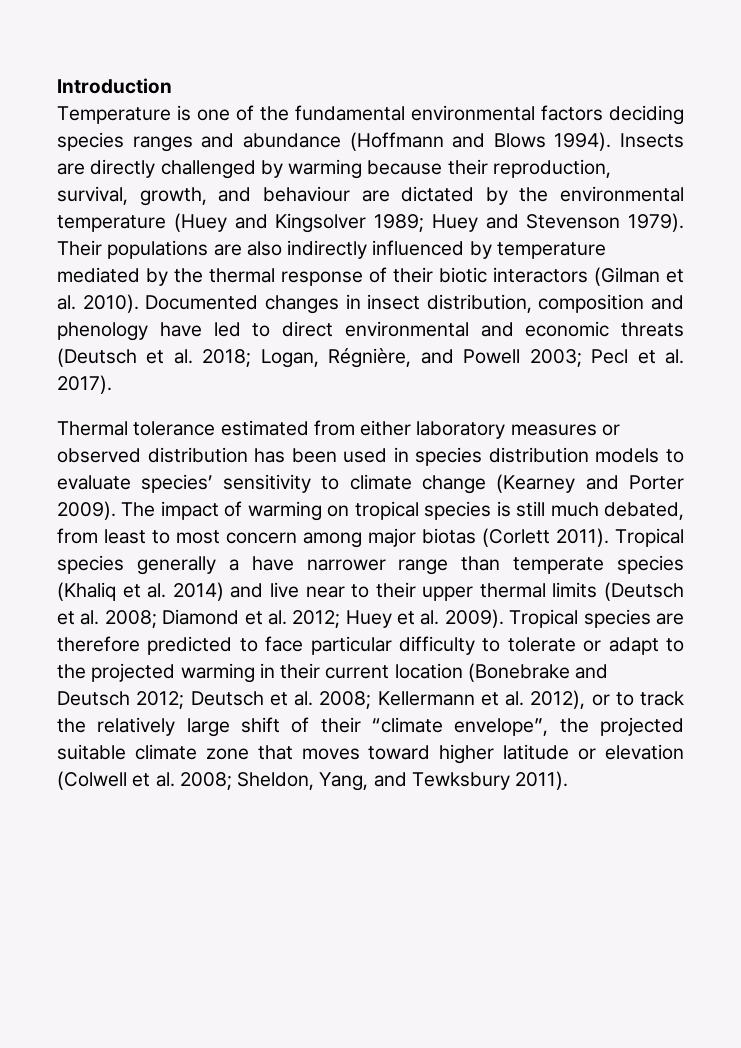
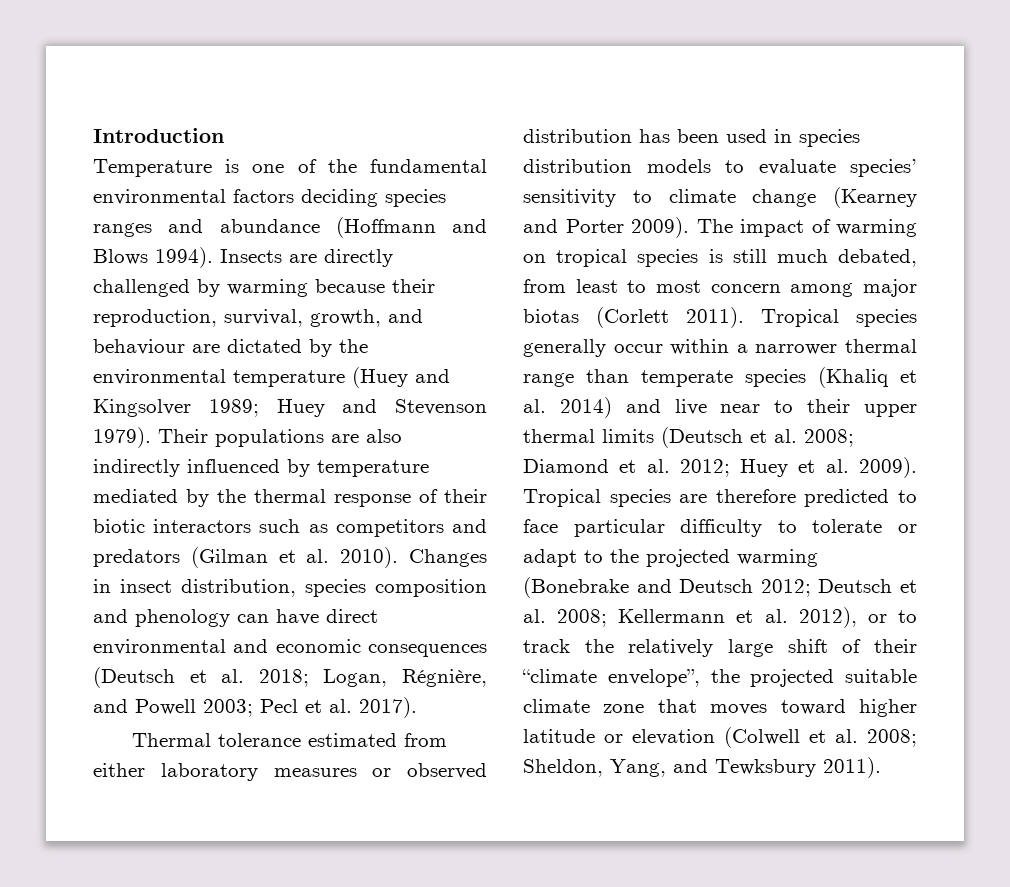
- Their populations are also indirectly influenced by temperature mediated by the thermal response of their biotic interactors (Gilman et al. 2010).
+ Their populations are also indirectly influenced by temperature mediated by the thermal response of their biotic interactors such as competitors and predators (Gilman et al. 2010).
- Documented changes in insect distribution, composition and phenology have led to direct environmental and economic threats (Deutsch et al. 2018; Logan, Régnière, and Powell 2003; Pecl et al. 2017).
+ Changes in insect distribution, species composition and phenology can have direct environmental and economic consequences (Deutsch et al. 2018; Logan, Régnière, and Powell 2003; Pecl et al. 2017).
- Tropical species generally a have narrower range than temperate species (Khaliq et al. 2014) and live near to their upper thermal limits (Deutsch et al. 2008; Diamond et al. 2012; Huey et al. 2009).
+ Tropical species generally occur within a narrower thermal range than temperate species (Khaliq et al. 2014) and live near to their upper thermal limits (Deutsch et al. 2008; Diamond et al. 2012; Huey et al. 2009).
- Tropical species are therefore predicted to face particular difficulty to tolerate or adapt to the projected warming in their current location (Bonebrake and Deutsch 2012;
+ Tropical species are therefore predicted to face particular difficulty to tolerate or adapt to the projected warming (Bonebrake and Deutsch 2012;

